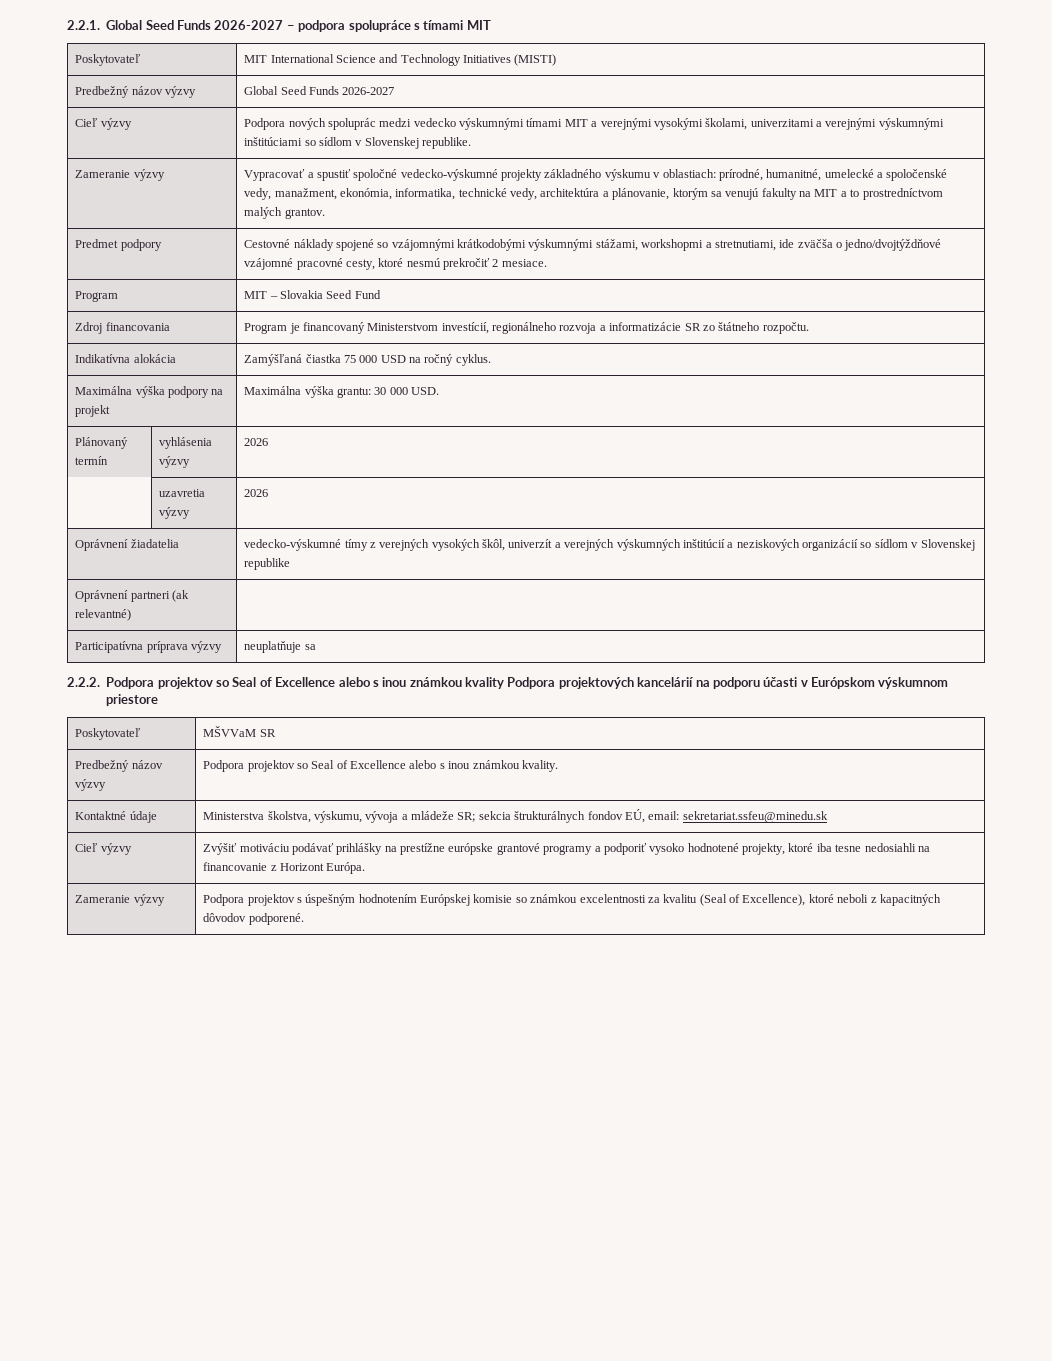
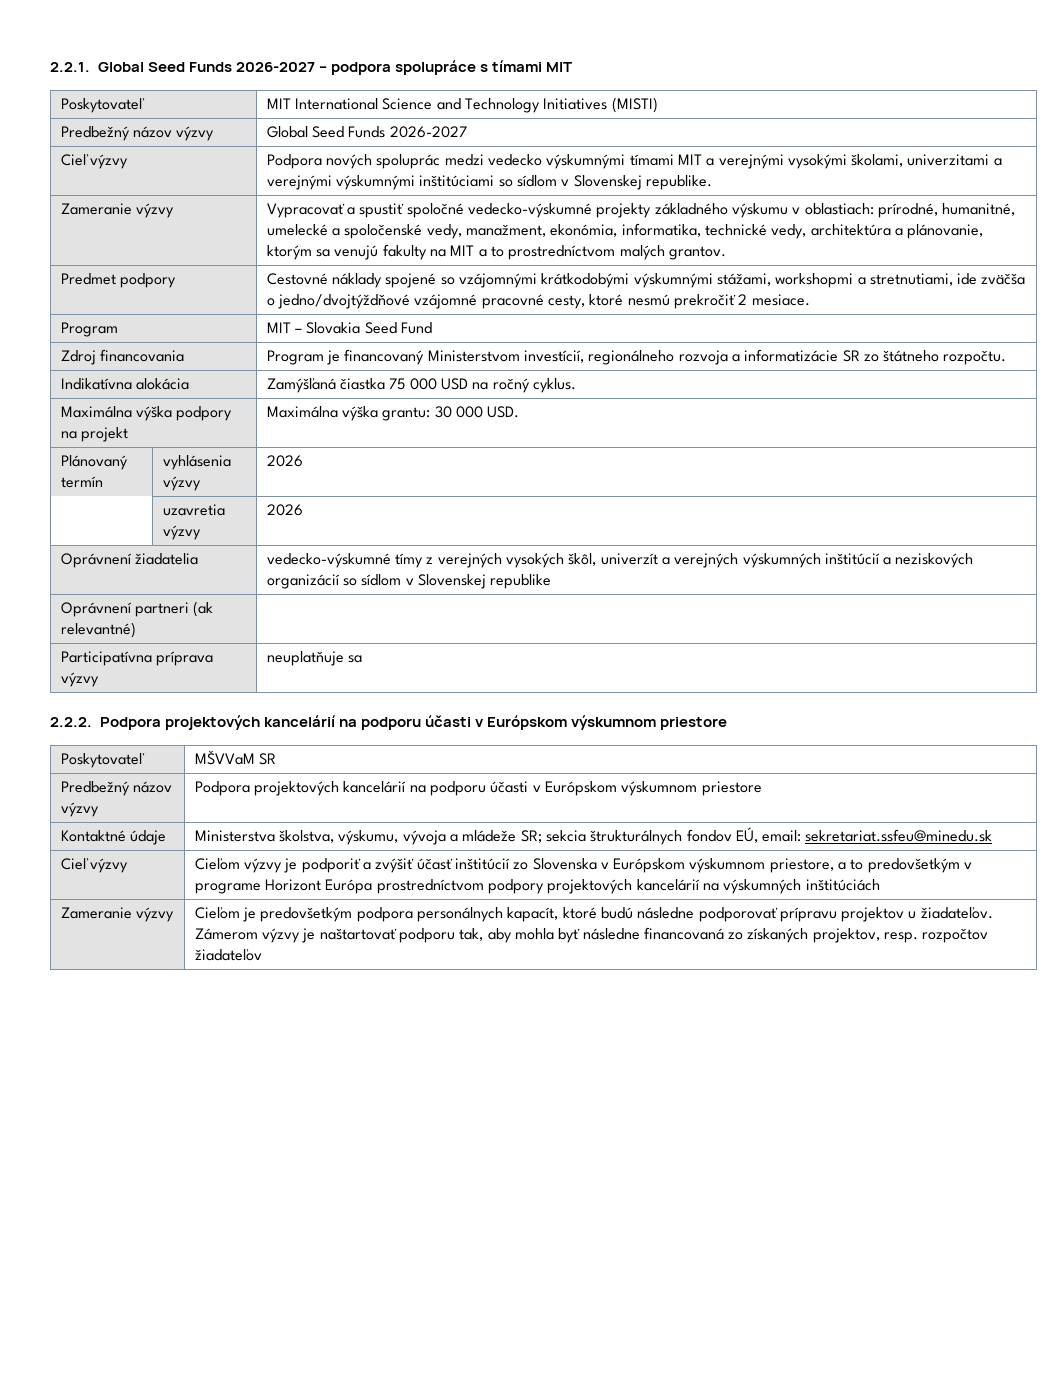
- 2.2.2. Podpora projektov so Seal of Excellence alebo s inou známkou kvality Podpora projektových kancelárií na podporu účasti v Európskom výskumnom priestore
+ 2.2.2. Podpora projektových kancelárií na podporu účasti v Európskom výskumnom priestore
- Predbežný názov výzvy | Podpora projektov so Seal of Excellence alebo s inou známkou kvality.
+ Predbežný názov výzvy | Podpora projektových kancelárií na podporu účasti v Európskom výskumnom priestore
- Cieľ výzvy | Zvýšiť motiváciu podávať prihlášky na prestížne európske grantové programy a podporiť vysoko hodnotené projekty, ktoré iba tesne nedosiahli na financovanie z Horizont Európa.
- Zameranie výzvy | Podpora projektov s úspešným hodnotením Európskej komisie so známkou excelentnosti za kvalitu (Seal of Excellence), ktoré neboli z kapacitných dôvodov podporené.
+ Cieľ výzvy | Cieľom výzvy je podporiť a zvýšiť účasť inštitúcií zo Slovenska v Európskom výskumnom priestore, a to predovšetkým v programe Horizont Európa prostredníctvom podpory projektových kancelárií na výskumných inštitúciách
+ Zameranie výzvy | Cieľom je predovšetkým podpora personálnych kapacít, ktoré budú následne podporovať prípravu projektov u žiadateľov. Zámerom výzvy je naštartovať podporu tak, aby mohla byť následne financovaná zo získaných projektov, resp. rozpočtov žiadateľov

